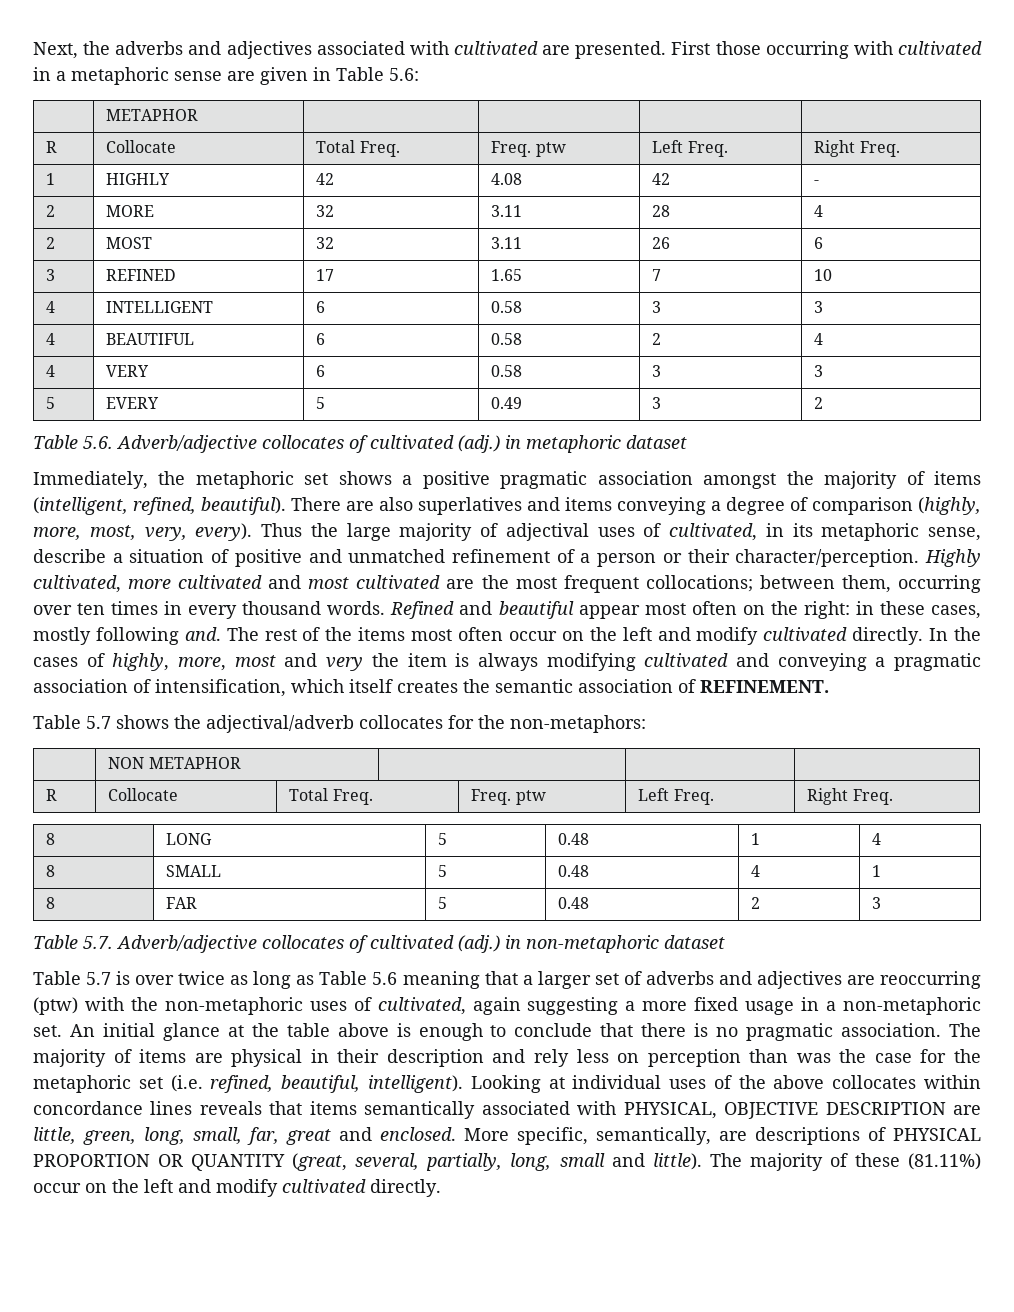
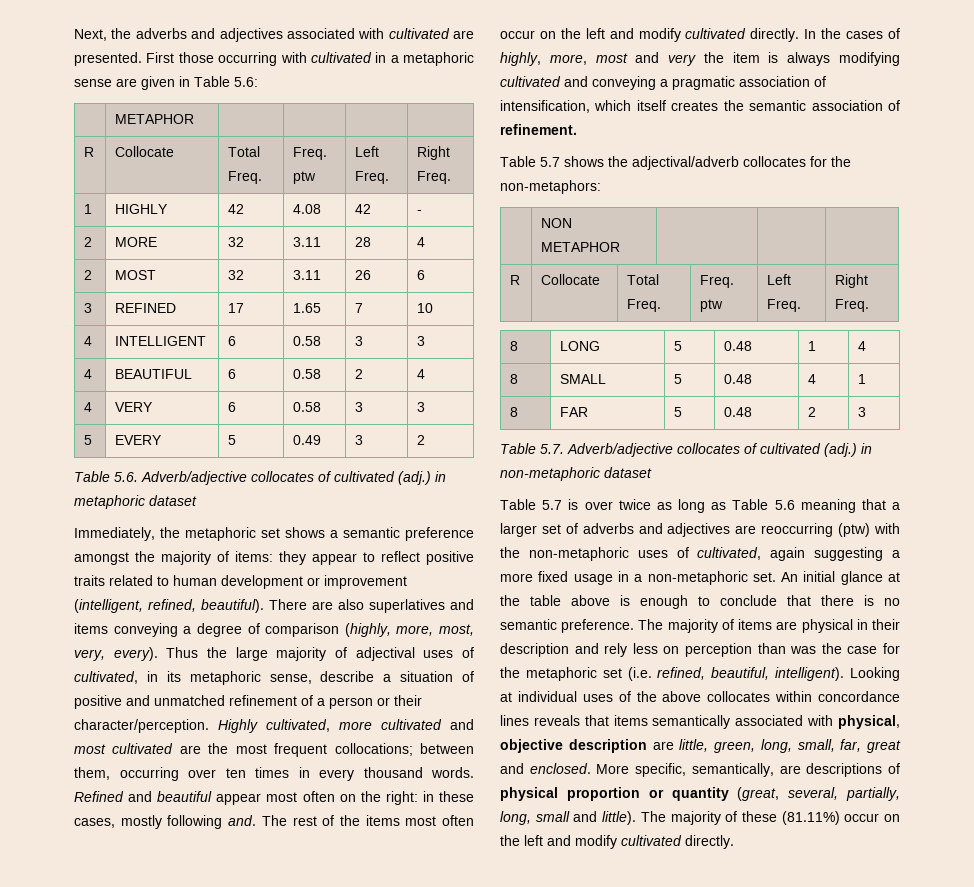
- Immediately, the metaphoric set shows a positive pragmatic association amongst the majority of items (intelligent, refined, beautiful).
+ Immediately, the metaphoric set shows a semantic preference amongst the majority of items: they appear to reflect positive traits related to human development or improvement (intelligent, refined, beautiful).
- In the cases of highly, more, most and very the item is always modifying cultivated and conveying a pragmatic association of intensification, which itself creates the semantic association of REFINEMENT.
+ In the cases of highly, more, most and very the item is always modifying cultivated and conveying a pragmatic association of intensification, which itself creates the semantic association of refinement.
- An initial glance at the table above is enough to conclude that there is no pragmatic association.
+ An initial glance at the table above is enough to conclude that there is no semantic preference.
- Looking at individual uses of the above collocates within concordance lines reveals that items semantically associated with PHYSICAL, OBJECTIVE DESCRIPTION are little, green, long, small, far, great and enclosed.
+ Looking at individual uses of the above collocates within concordance lines reveals that items semantically associated with physical, objective description are little, green, long, small, far, great and enclosed.
- More specific, semantically, are descriptions of PHYSICAL PROPORTION OR QUANTITY (great, several, partially, long, small and little).
+ More specific, semantically, are descriptions of physical proportion or quantity (great, several, partially, long, small and little).

